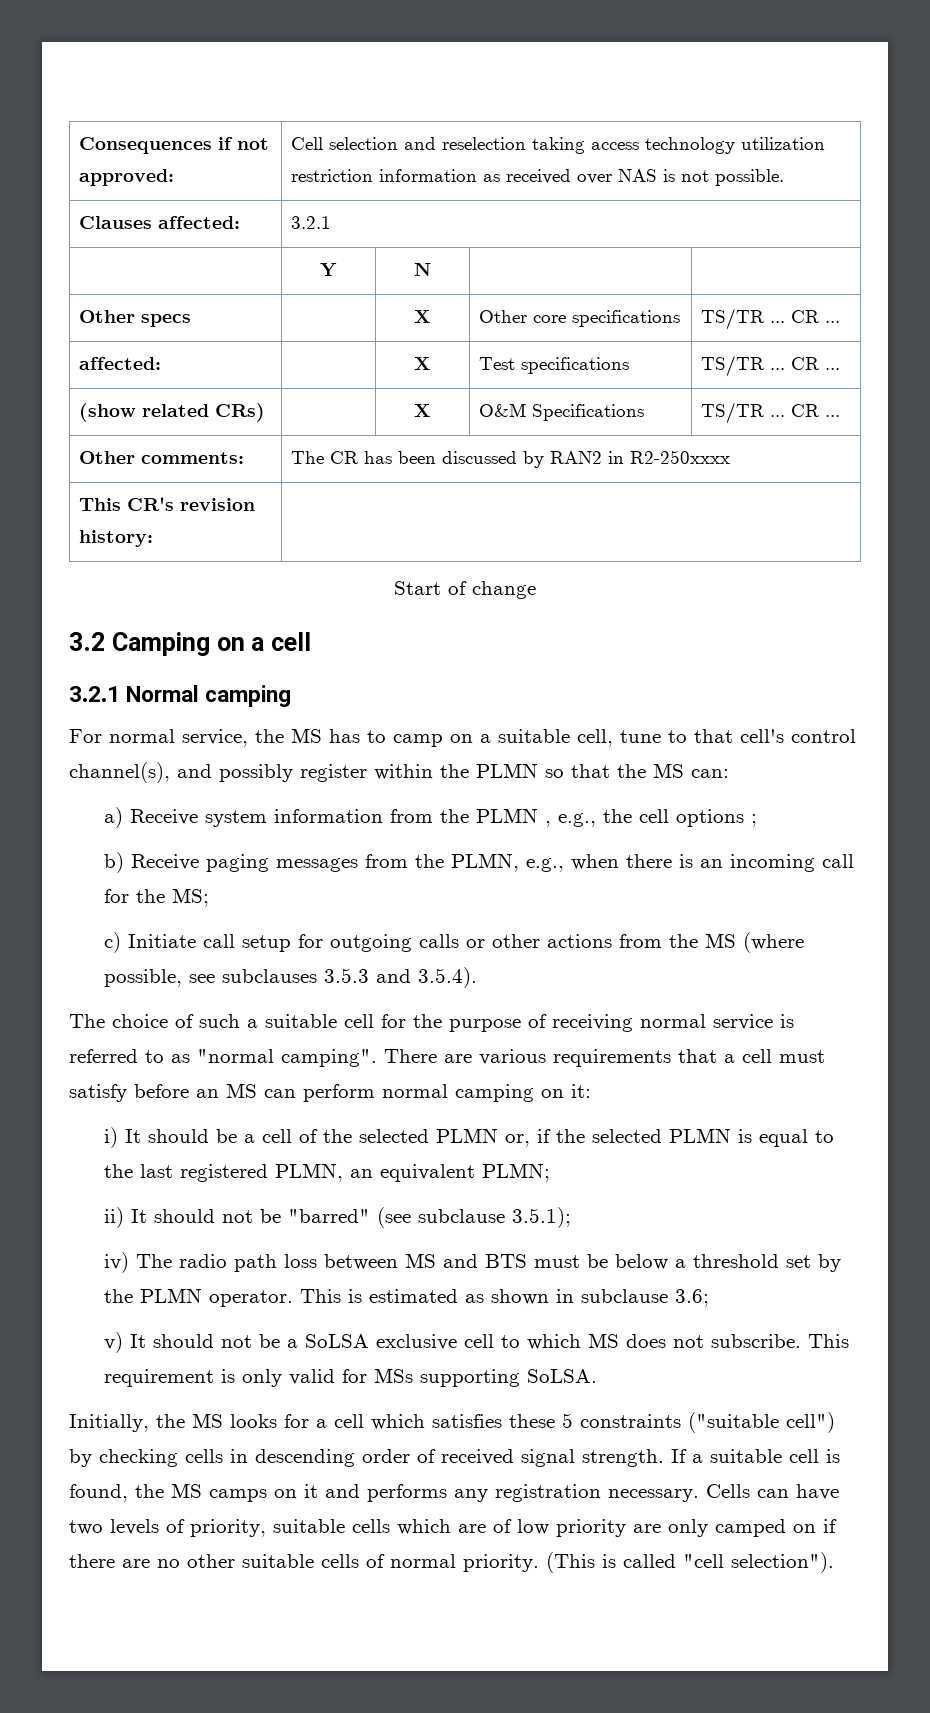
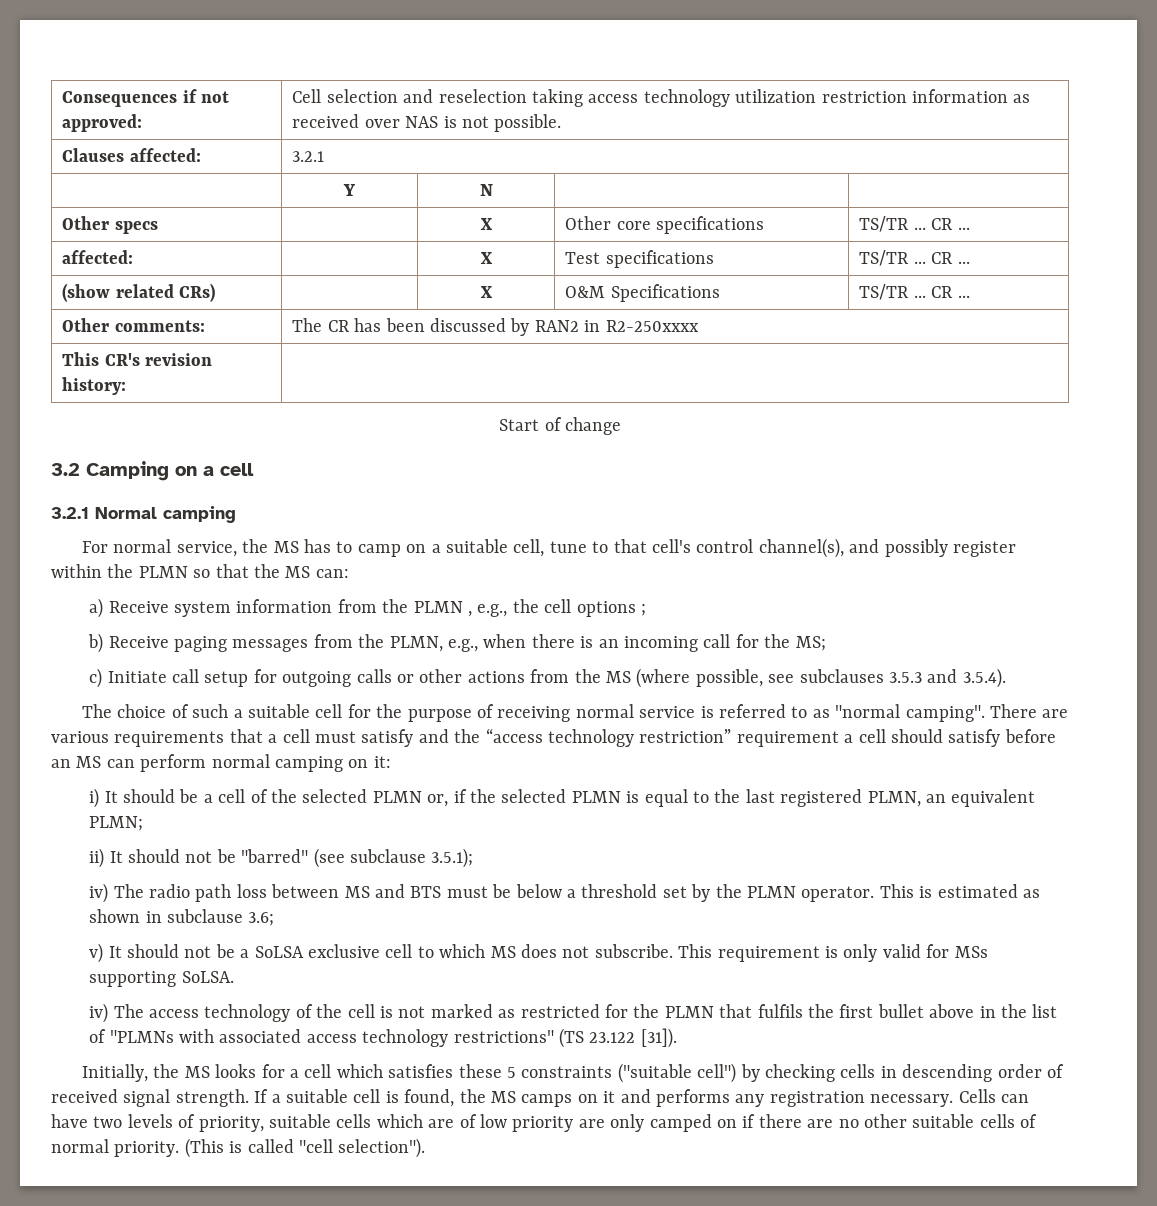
- There are various requirements that a cell must satisfy before an MS can perform normal camping on it:
+ There are various requirements that a cell must satisfy and the “access technology restriction” requirement a cell should satisfy before an MS can perform normal camping on it:
+ iv) The access technology of the cell is not marked as restricted for the PLMN that fulfils the first bullet above in the list of "PLMNs with associated access technology restrictions" (TS 23.122 [31]).

